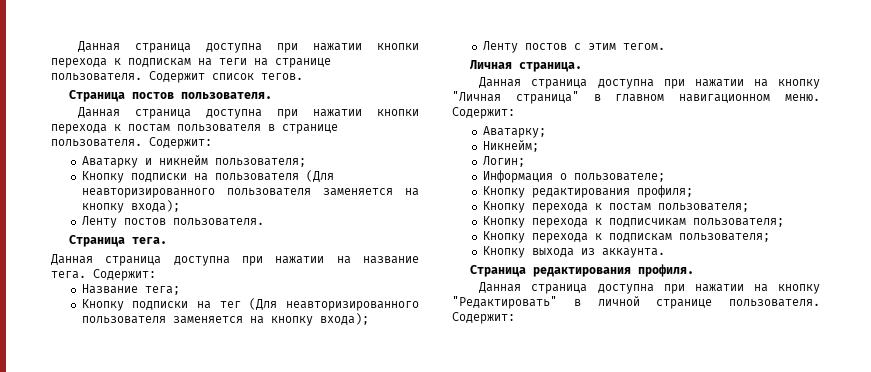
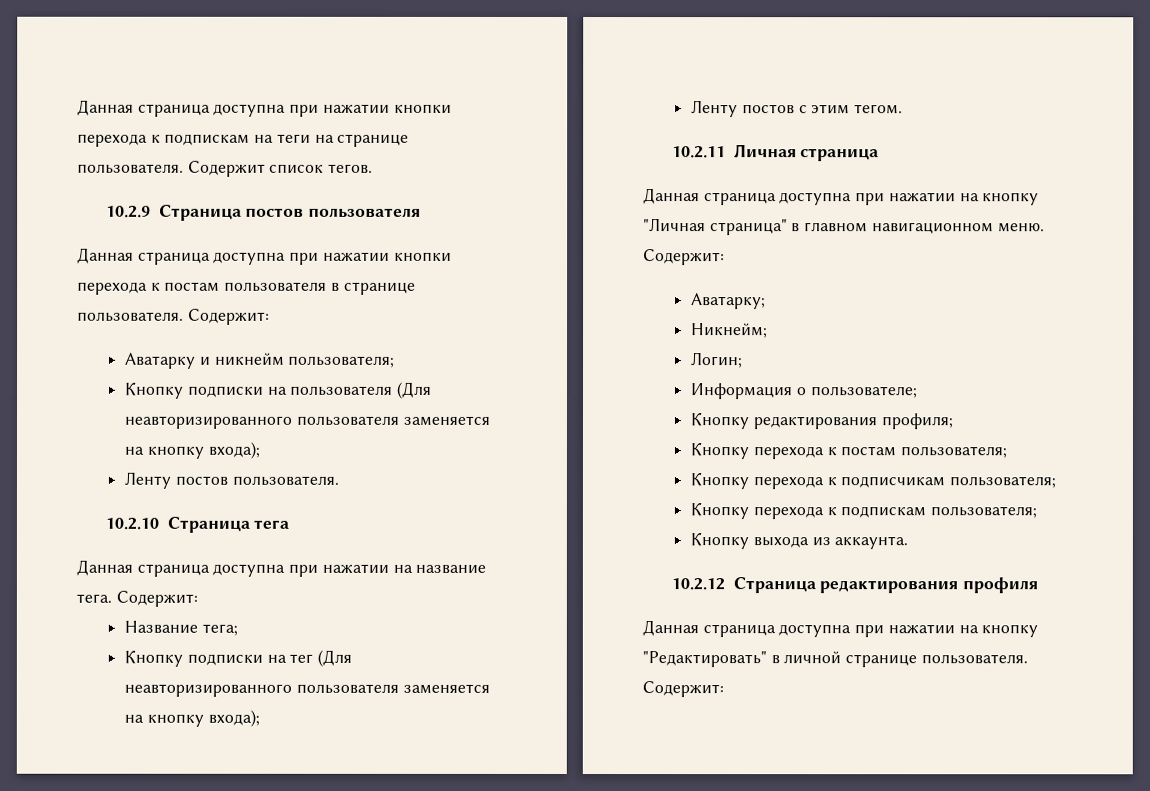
- Страница постов пользователя.
+ 10.2.9 Страница постов пользователя
- Страница тега.
+ 10.2.10 Страница тега
- Личная страница.
+ 10.2.11 Личная страница
- Страница редактирования профиля.
+ 10.2.12 Страница редактирования профиля

